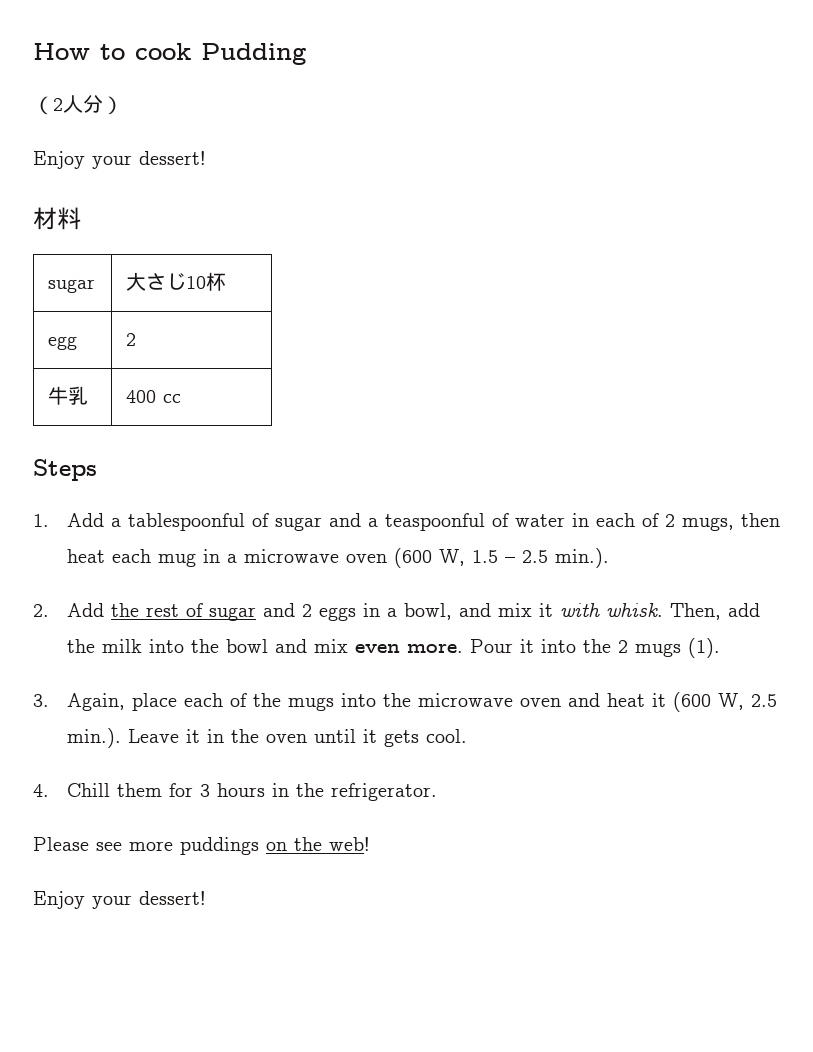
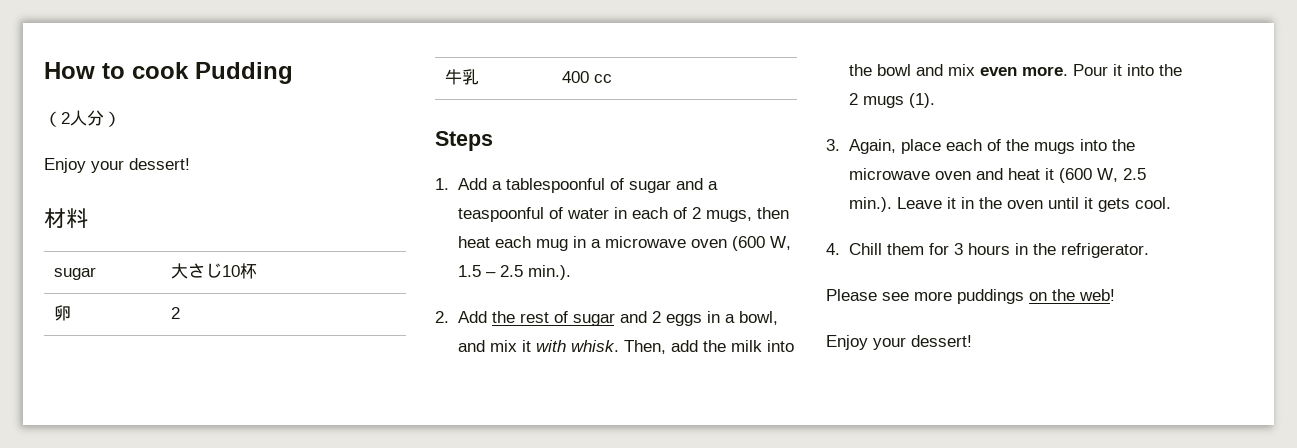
- egg | 2
+ 卵 | 2

